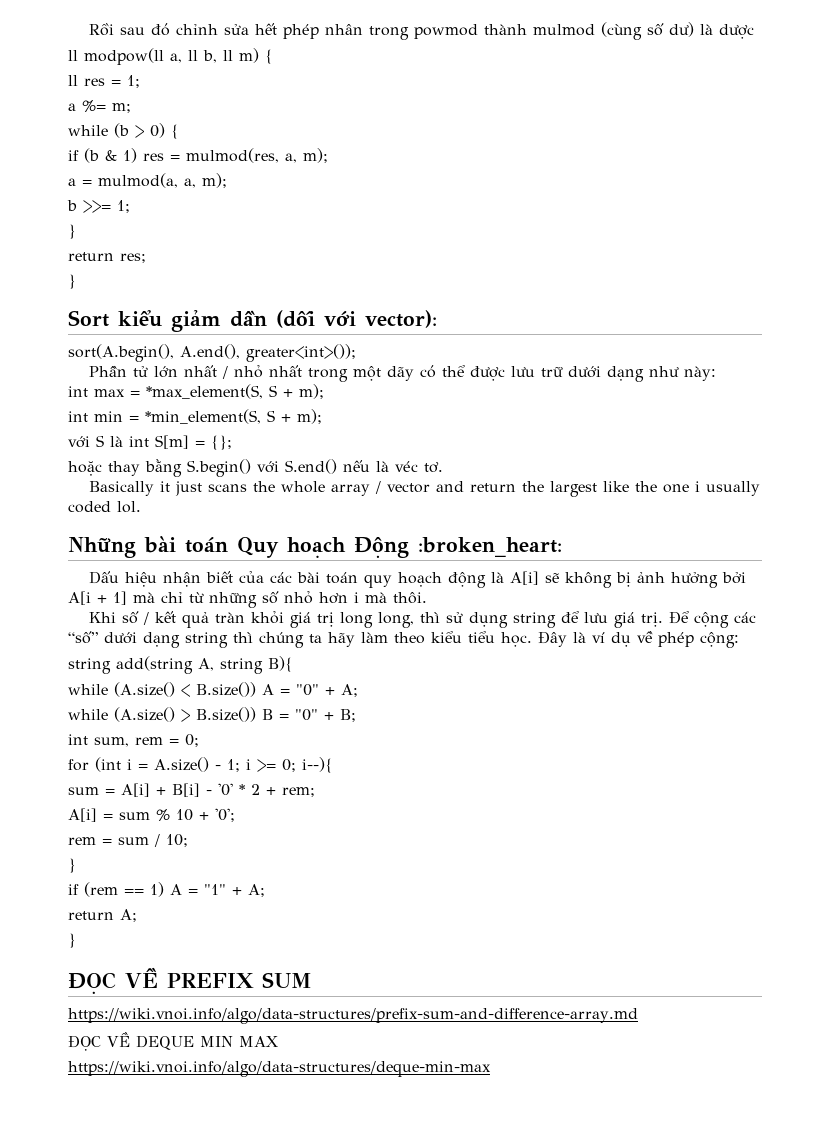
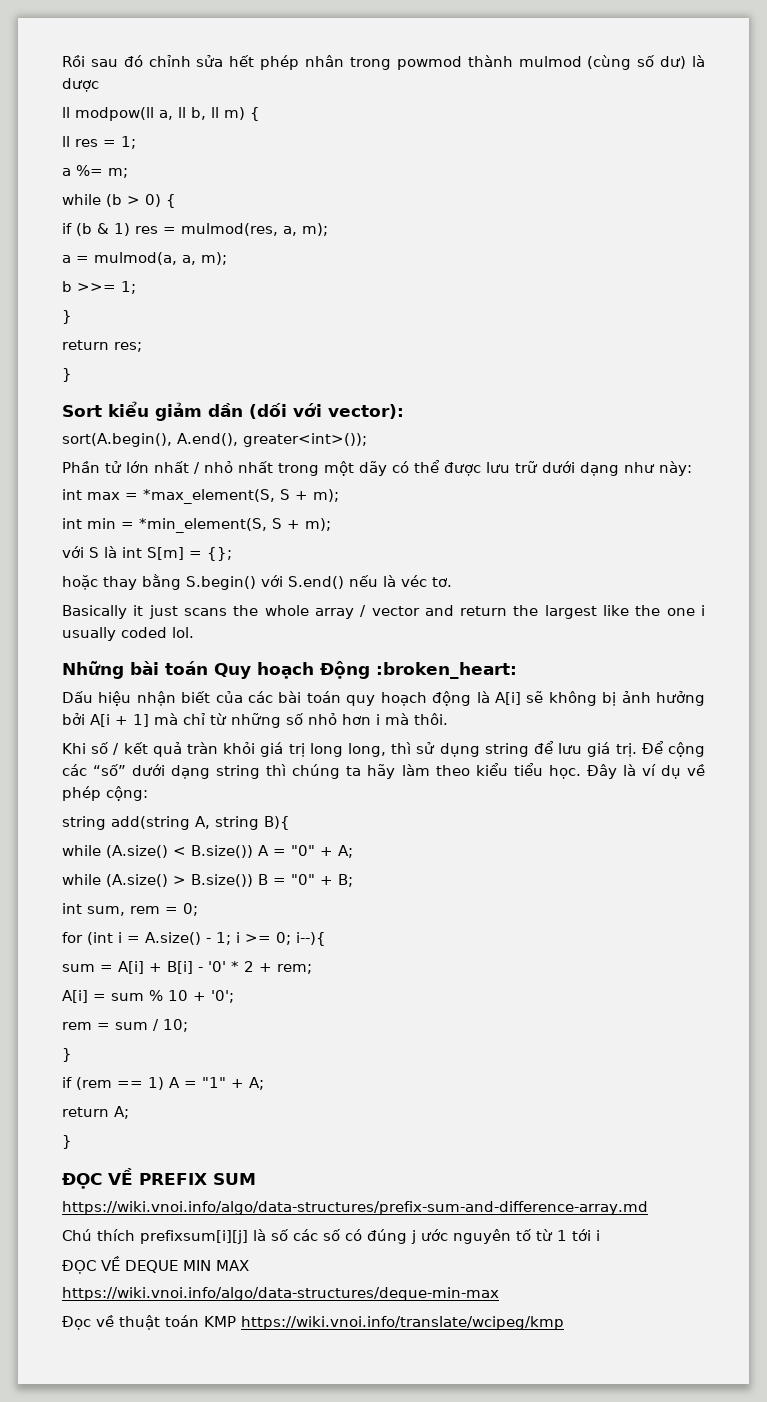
+ Chú thích prefixsum[i][j] là số các số có đúng j ước nguyên tố từ 1 tới i
+ Đọc về thuật toán KMP https://wiki.vnoi.info/translate/wcipeg/kmp

